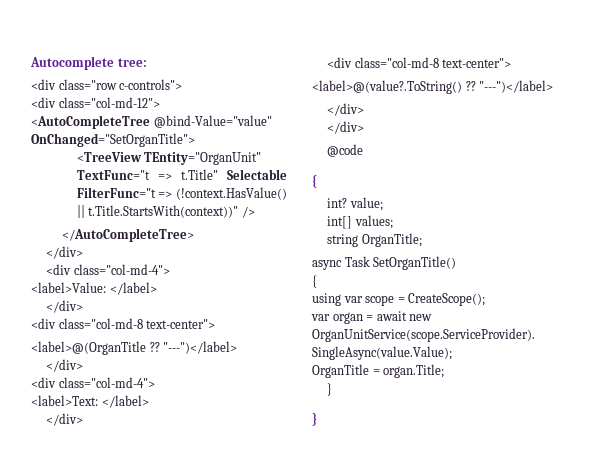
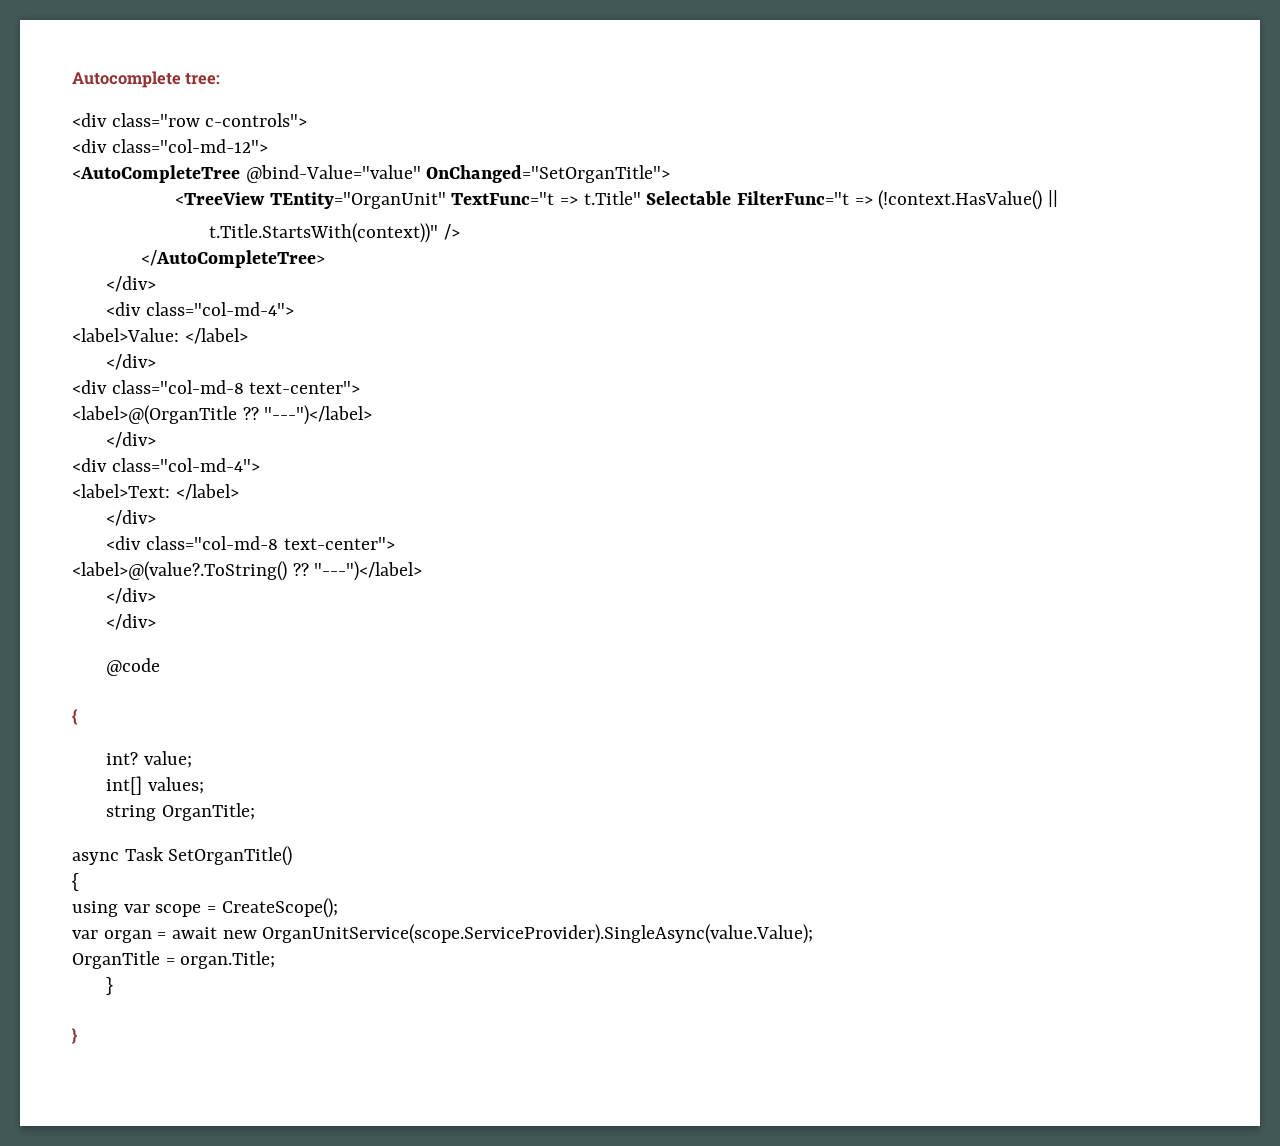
- <TreeView TEntity="OrganUnit" TextFunc="t => t.Title" Selectable FilterFunc="t => (!context.HasValue() || t.Title.StartsWith(context))" />
+ <TreeView TEntity="OrganUnit" TextFunc="t => t.Title" Selectable FilterFunc="t => (!context.HasValue() ||
+ t.Title.StartsWith(context))" />

